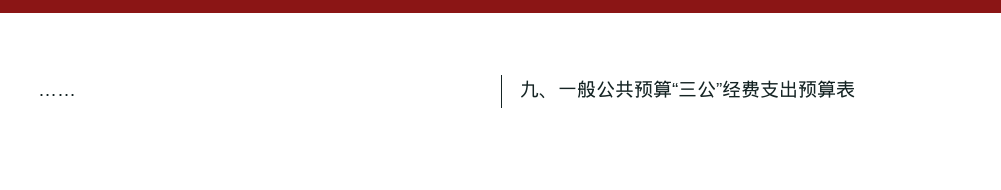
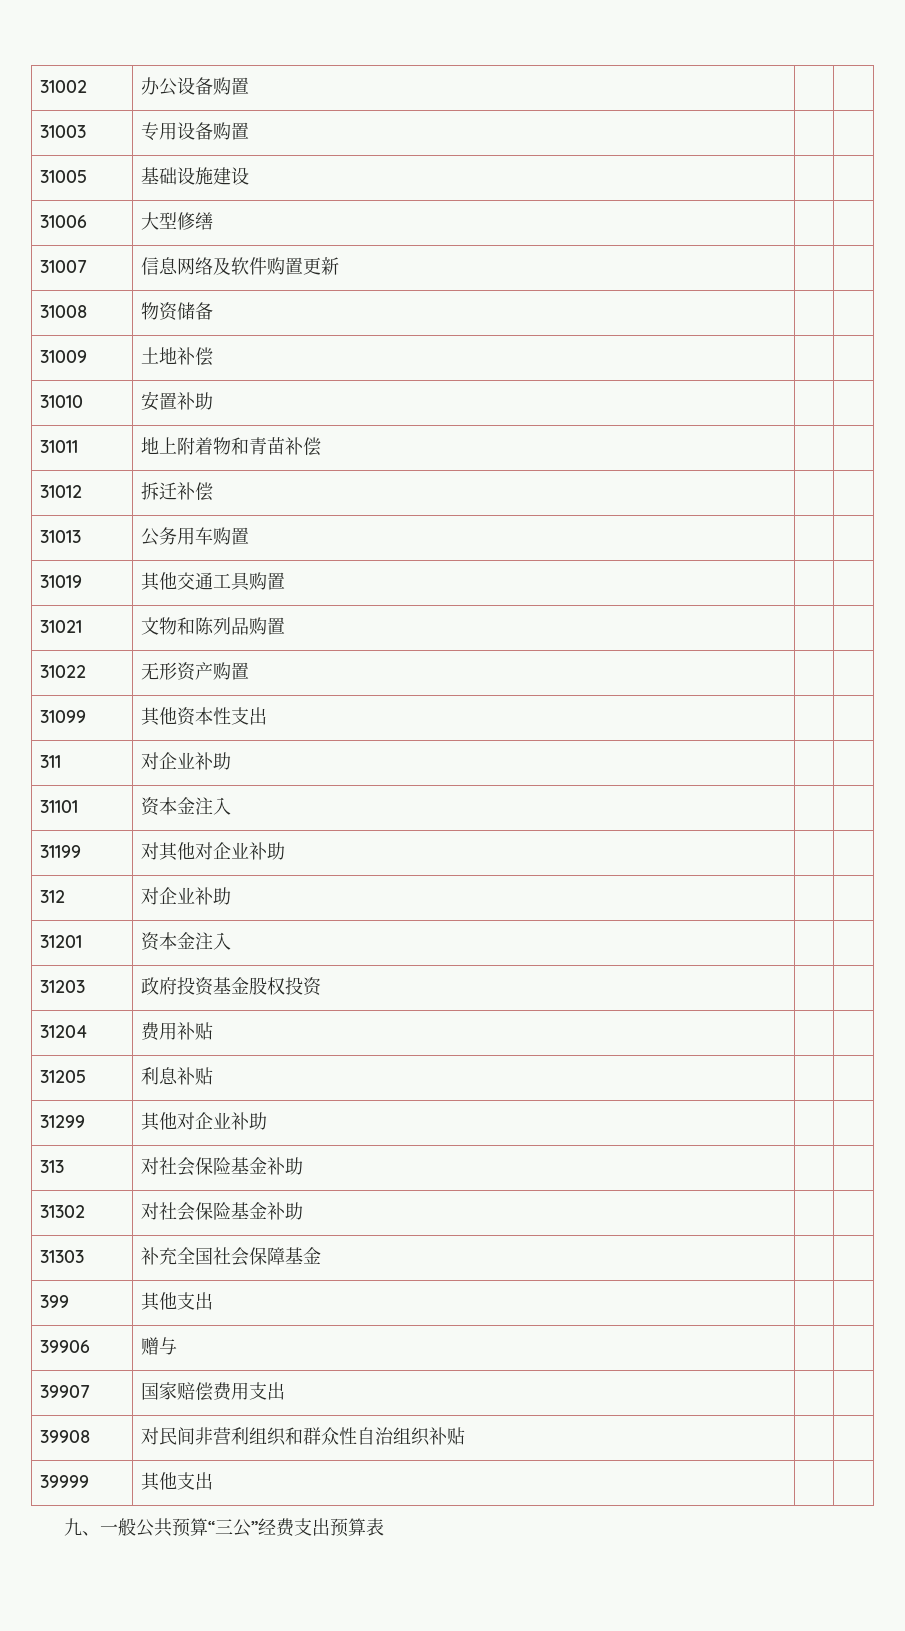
- ……
+ 31002 | 办公设备购置 | |
+ 31003 | 专用设备购置 | |
+ 31005 | 基础设施建设 | |
+ 31006 | 大型修缮 | |
+ 31007 | 信息网络及软件购置更新 | |
+ 31008 | 物资储备 | |
+ 31009 | 土地补偿 | |
+ 31010 | 安置补助 | |
+ 31011 | 地上附着物和青苗补偿 | |
+ 31012 | 拆迁补偿 | |
+ 31013 | 公务用车购置 | |
+ 31019 | 其他交通工具购置 | |
+ 31021 | 文物和陈列品购置 | |
+ 31022 | 无形资产购置 | |
+ 31099 | 其他资本性支出 | |
+ 311 | 对企业补助 | |
+ 31101 | 资本金注入 | |
+ 31199 | 对其他对企业补助 | |
+ 312 | 对企业补助 | |
+ 31201 | 资本金注入 | |
+ 31203 | 政府投资基金股权投资 | |
+ 31204 | 费用补贴 | |
+ 31205 | 利息补贴 | |
+ 31299 | 其他对企业补助 | |
+ 313 | 对社会保险基金补助 | |
+ 31302 | 对社会保险基金补助 | |
+ 31303 | 补充全国社会保障基金 | |
+ 399 | 其他支出 | |
+ 39906 | 赠与 | |
+ 39907 | 国家赔偿费用支出 | |
+ 39908 | 对民间非营利组织和群众性自治组织补贴 | |
+ 39999 | 其他支出 | |

